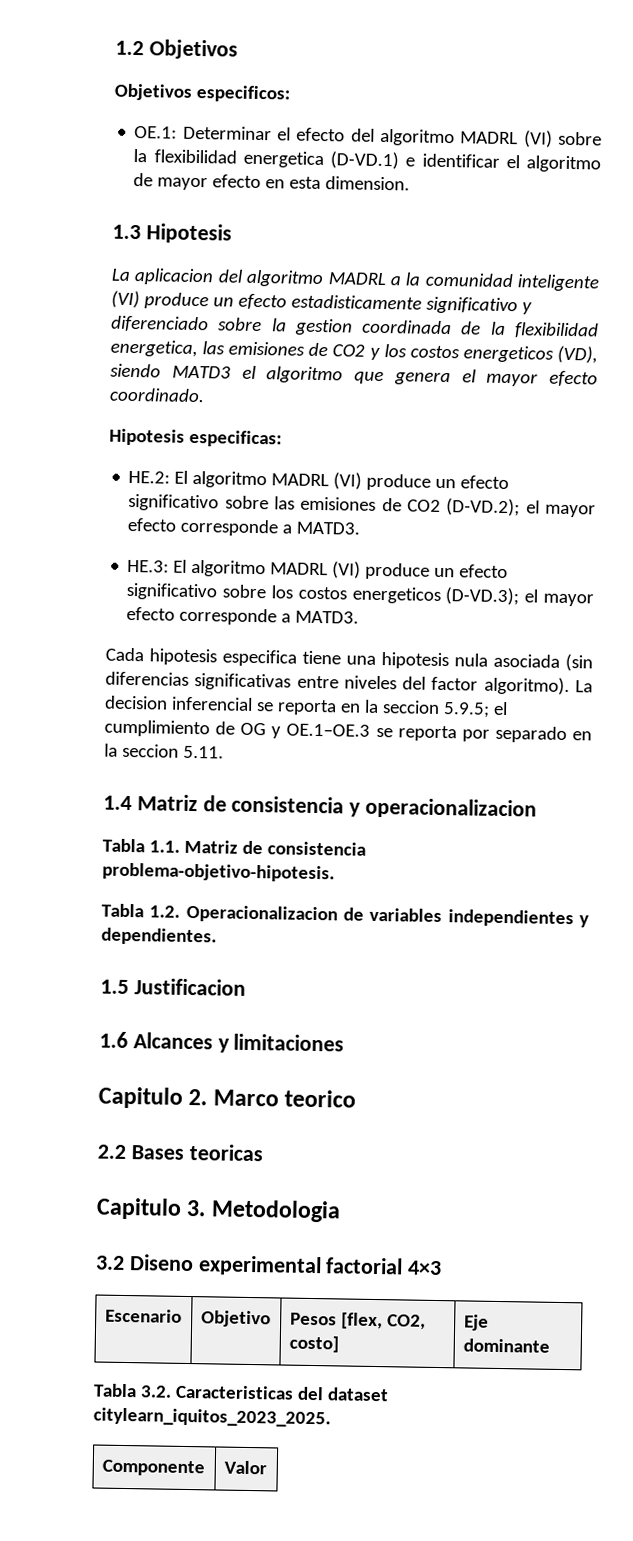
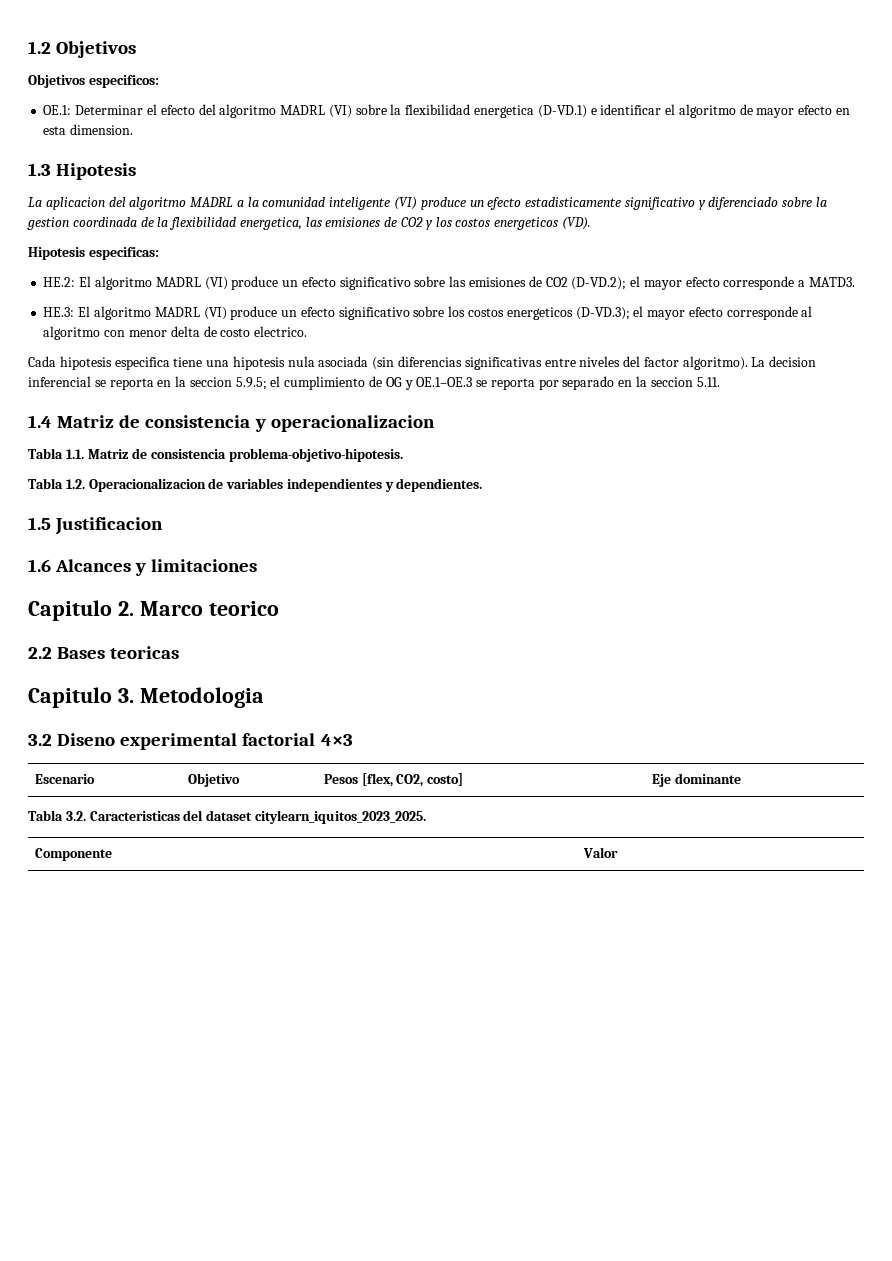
- La aplicacion del algoritmo MADRL a la comunidad inteligente (VI) produce un efecto estadisticamente significativo y diferenciado sobre la gestion coordinada de la flexibilidad energetica, las emisiones de CO2 y los costos energeticos (VD), siendo MATD3 el algoritmo que genera el mayor efecto coordinado.
+ La aplicacion del algoritmo MADRL a la comunidad inteligente (VI) produce un efecto estadisticamente significativo y diferenciado sobre la gestion coordinada de la flexibilidad energetica, las emisiones de CO2 y los costos energeticos (VD).
- HE.3: El algoritmo MADRL (VI) produce un efecto significativo sobre los costos energeticos (D-VD.3); el mayor efecto corresponde a MATD3.
+ HE.3: El algoritmo MADRL (VI) produce un efecto significativo sobre los costos energeticos (D-VD.3); el mayor efecto corresponde al algoritmo con menor delta de costo electrico.

